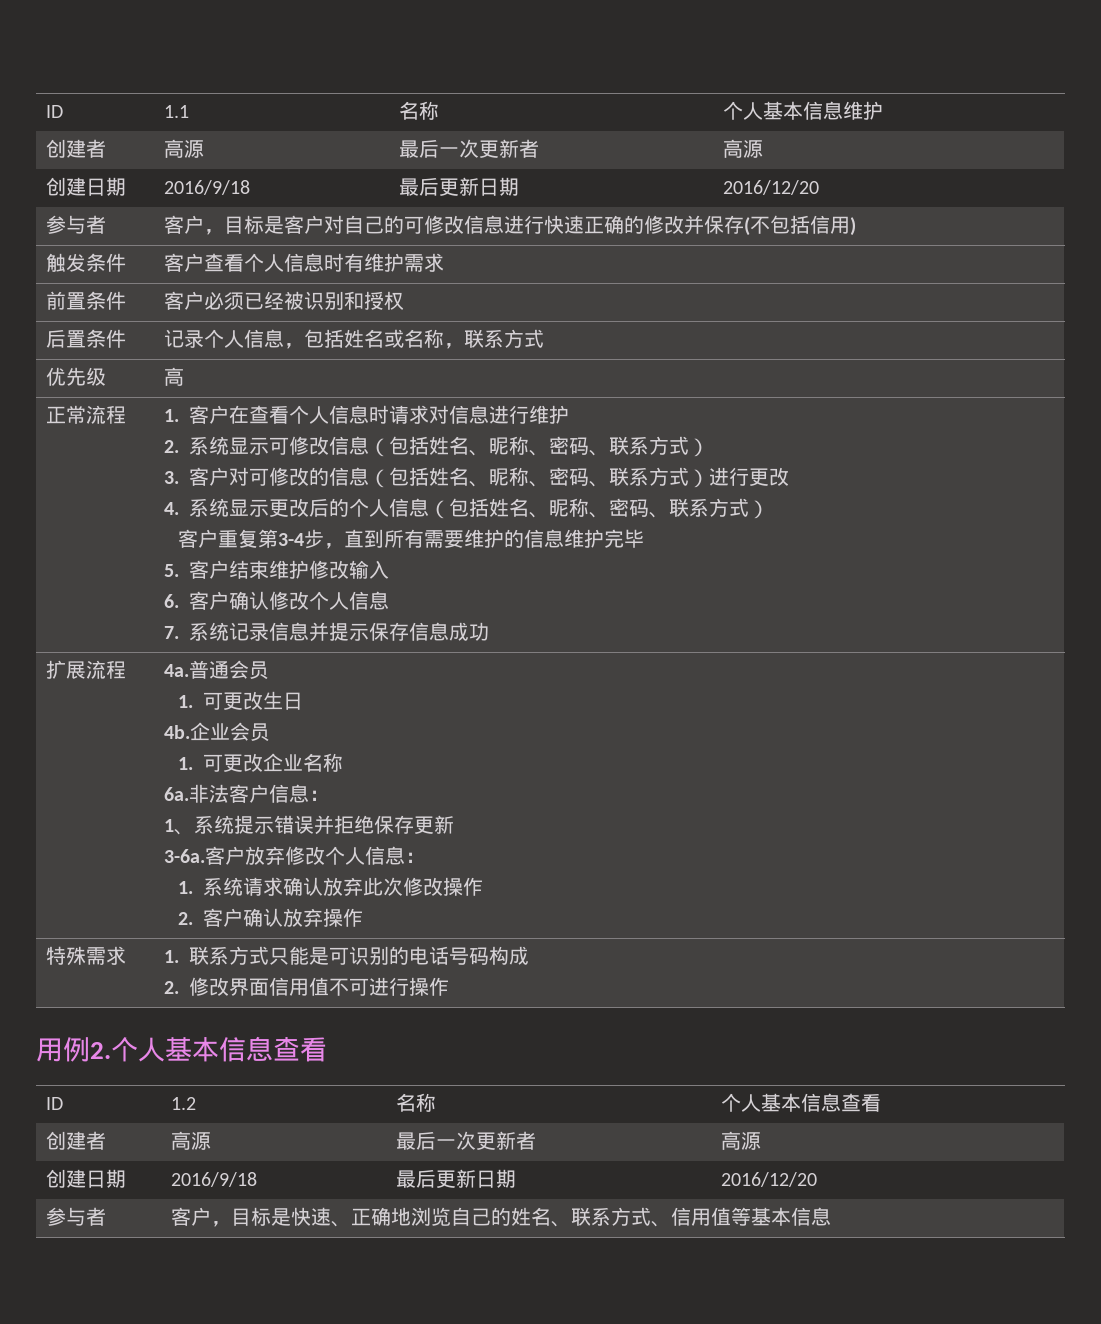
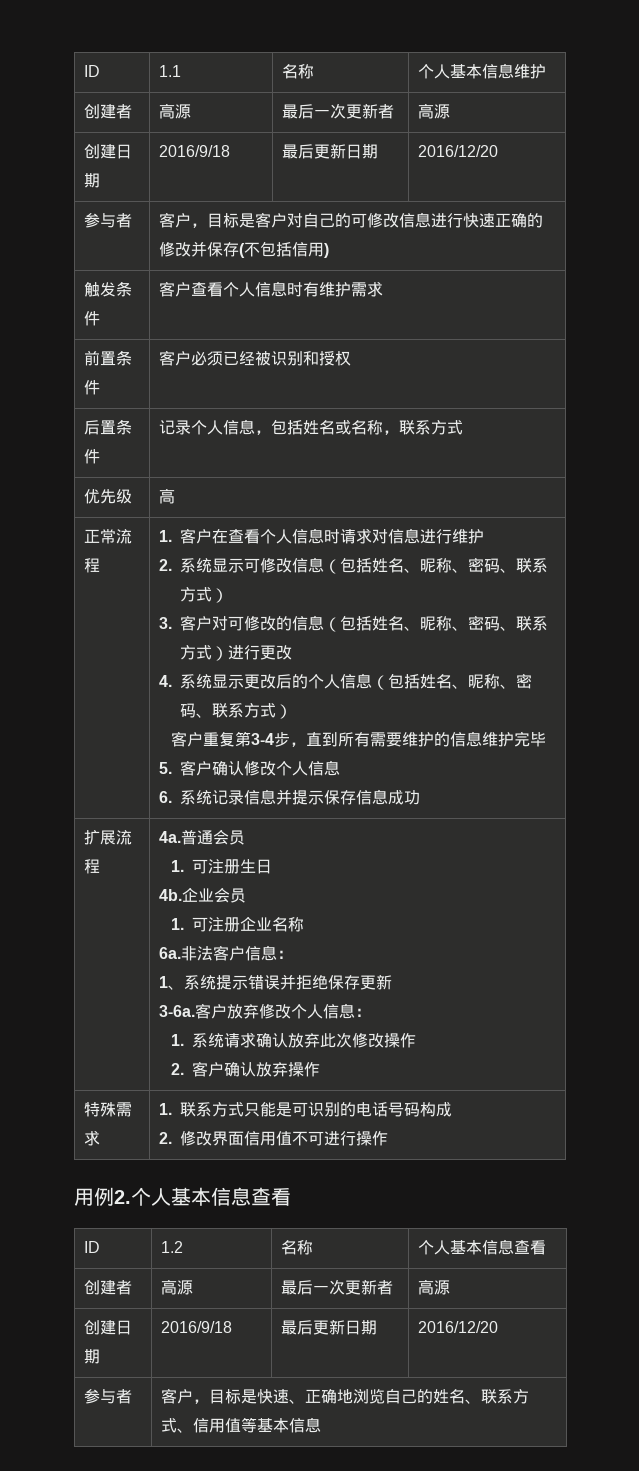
- 5.客户结束维护修改输入
- 6.客户确认修改个人信息
+ 5.客户确认修改个人信息
- 7.系统记录信息并提示保存信息成功
+ 6.系统记录信息并提示保存信息成功
- 1.可更改生日
+ 1.可注册生日
- 1.可更改企业名称
+ 1.可注册企业名称

